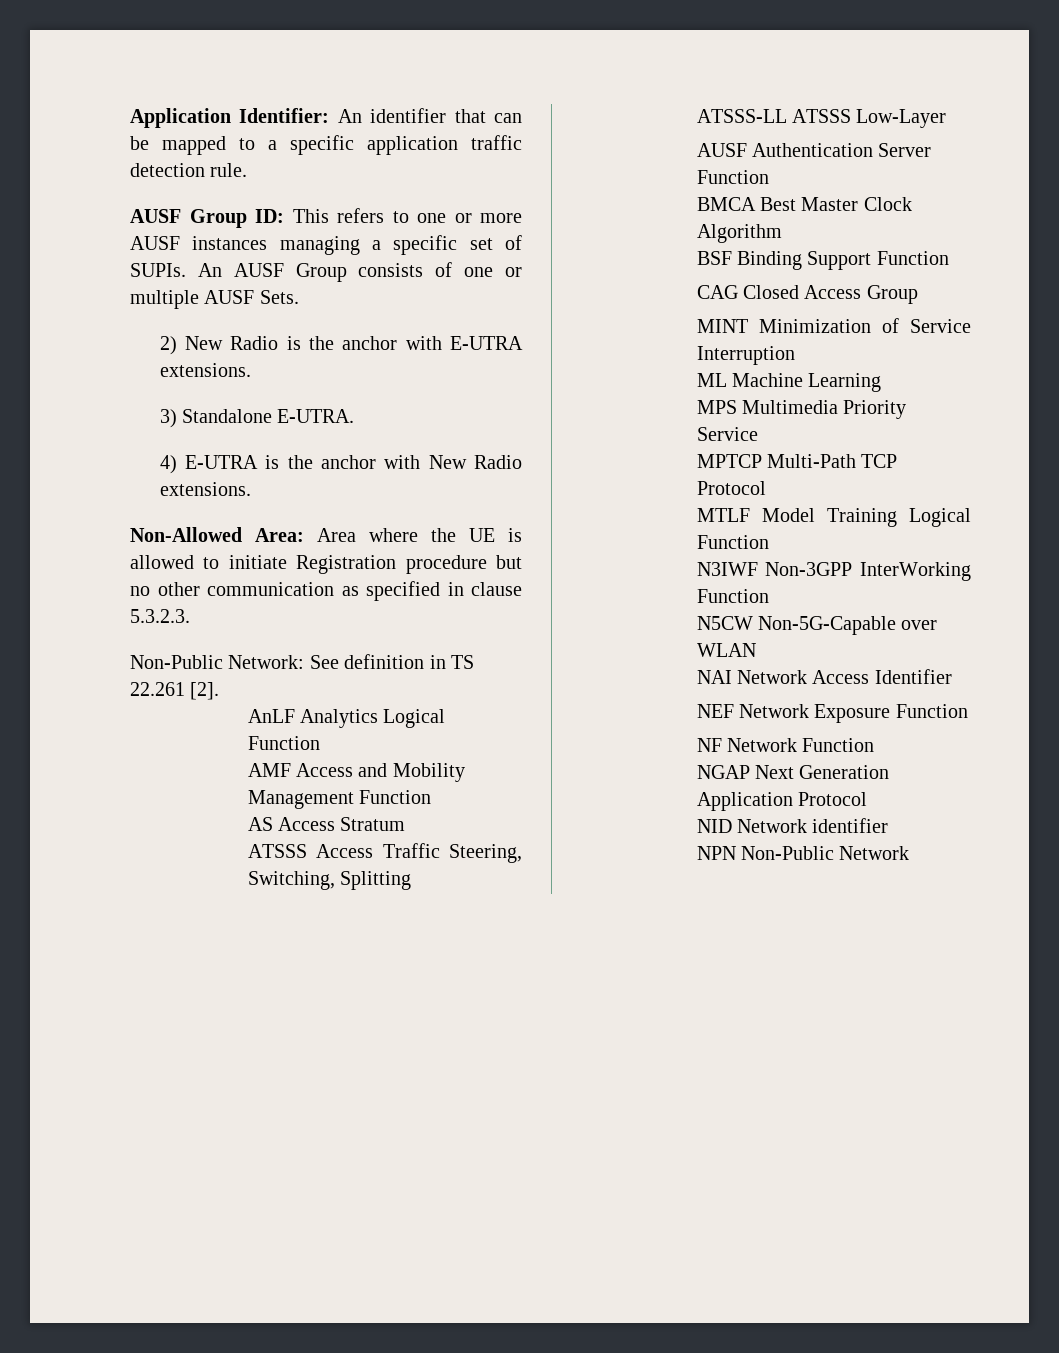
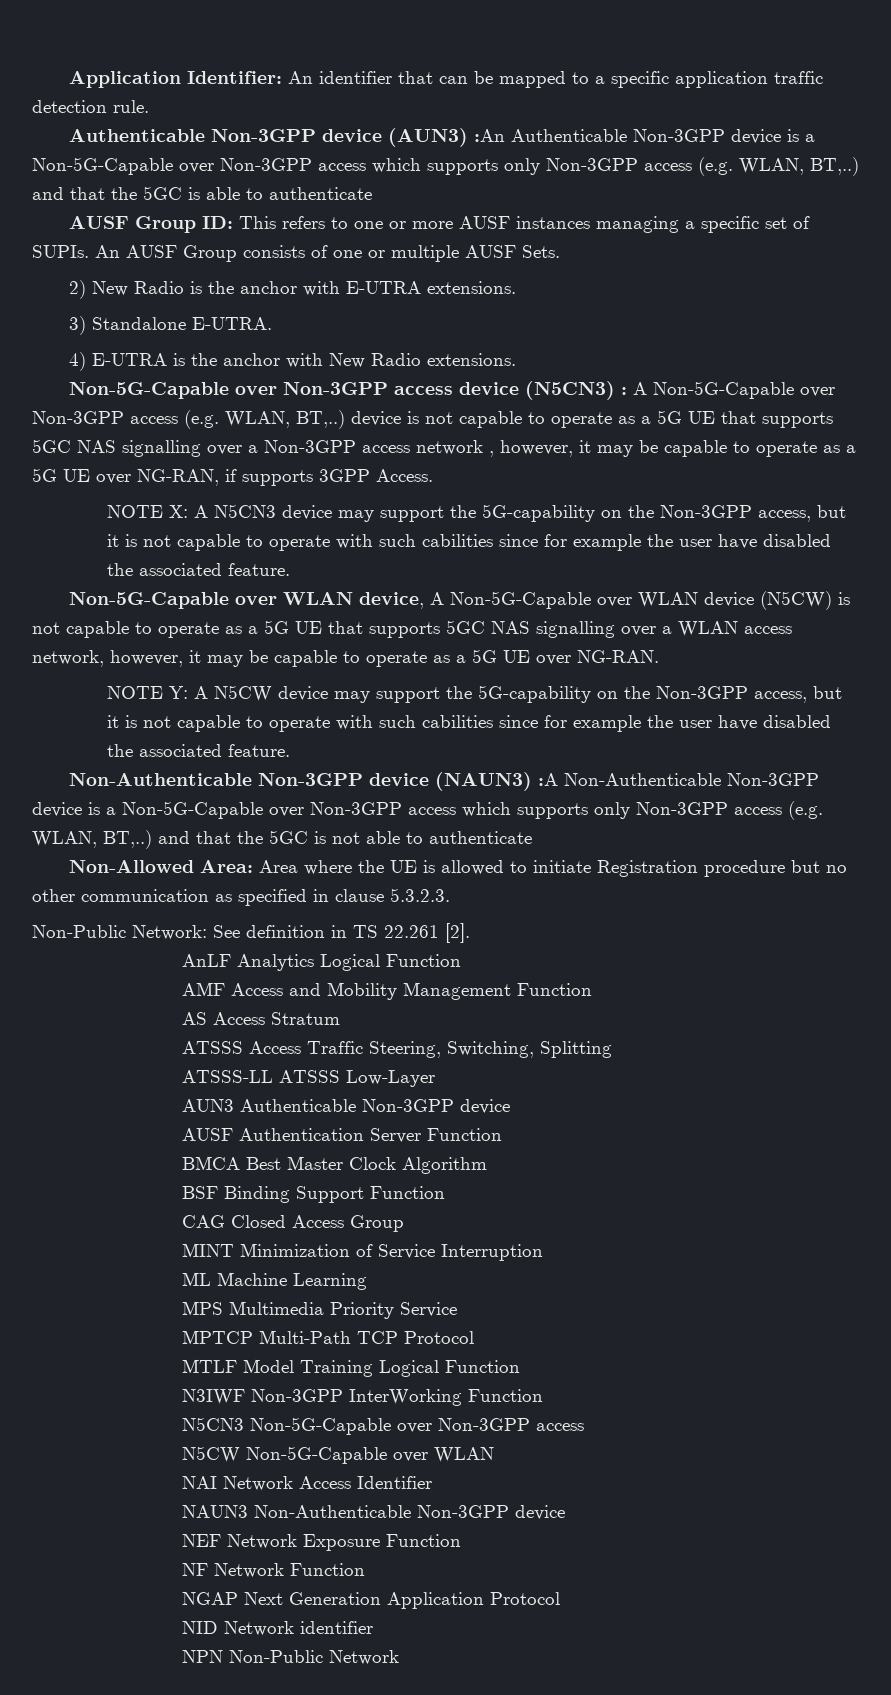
+ Authenticable Non-3GPP device (AUN3) :An Authenticable Non-3GPP device is a Non-5G-Capable over Non-3GPP access which supports only Non-3GPP access (e.g. WLAN, BT,..) and that the 5GC is able to authenticate
+ Non-5G-Capable over Non-3GPP access device (N5CN3) : A Non-5G-Capable over Non-3GPP access (e.g. WLAN, BT,..) device is not capable to operate as a 5G UE that supports 5GC NAS signalling over a Non-3GPP access network , however, it may be capable to operate as a 5G UE over NG-RAN, if supports 3GPP Access.
+ NOTE X: A N5CN3 device may support the 5G-capability on the Non-3GPP access, but it is not capable to operate with such cabilities since for example the user have disabled the associated feature.
+ Non-5G-Capable over WLAN device, A Non-5G-Capable over WLAN device (N5CW) is not capable to operate as a 5G UE that supports 5GC NAS signalling over a WLAN access network, however, it may be capable to operate as a 5G UE over NG-RAN.
+ NOTE Y: A N5CW device may support the 5G-capability on the Non-3GPP access, but it is not capable to operate with such cabilities since for example the user have disabled the associated feature.
+ Non-Authenticable Non-3GPP device (NAUN3) :A Non-Authenticable Non-3GPP device is a Non-5G-Capable over Non-3GPP access which supports only Non-3GPP access (e.g. WLAN, BT,..) and that the 5GC is not able to authenticate
+ AUN3 Authenticable Non-3GPP device
+ N5CN3 Non-5G-Capable over Non-3GPP access
+ NAUN3 Non-Authenticable Non-3GPP device

